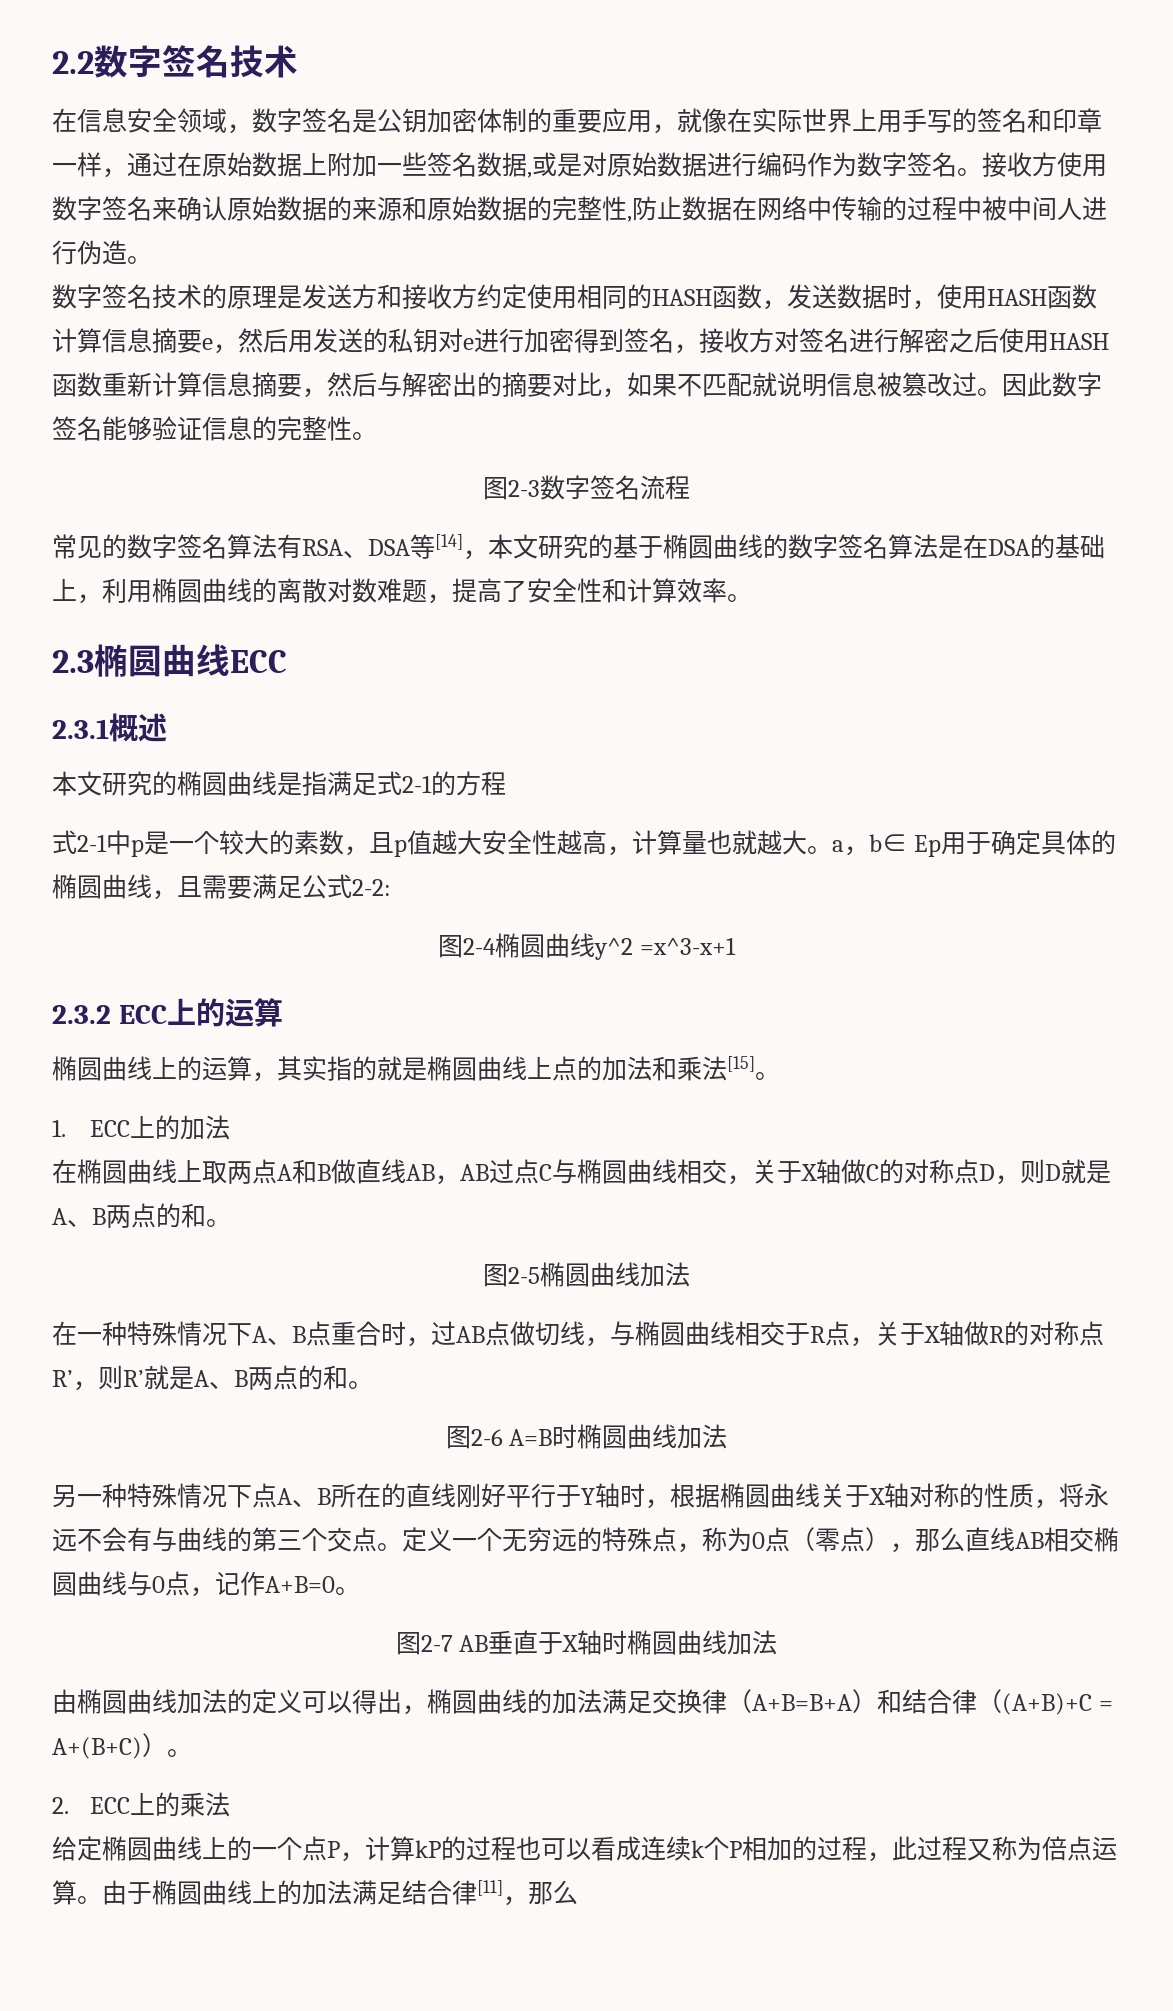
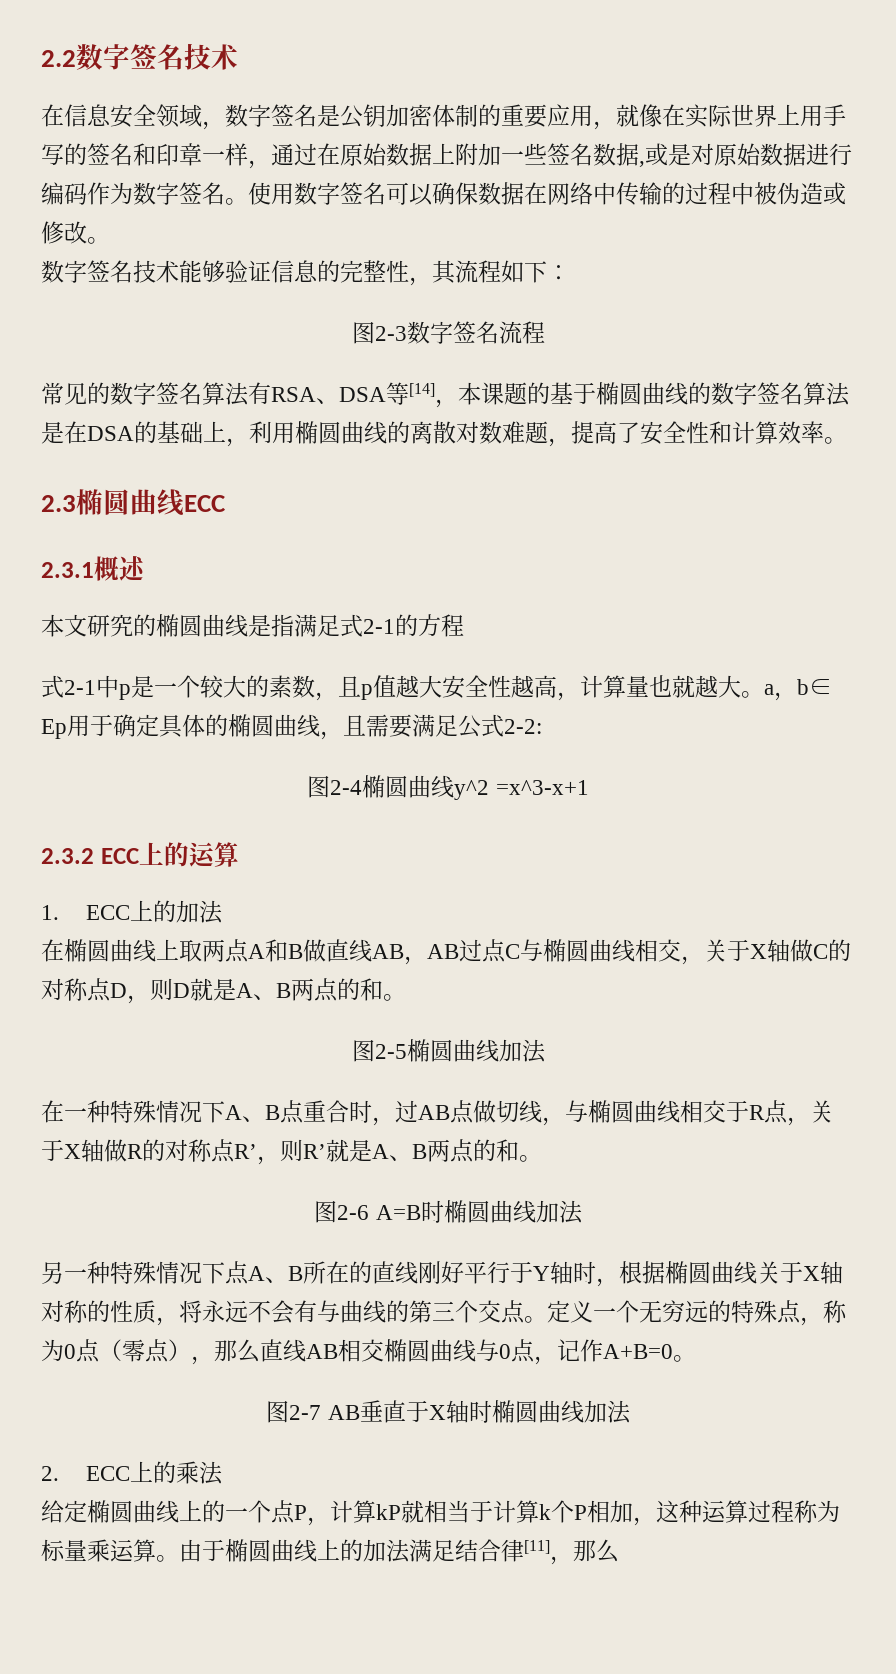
- 接收方使用数字签名来确认原始数据的来源和原始数据的完整性,防止数据在网络中传输的过程中被中间人进行伪造。
+ 使用数字签名可以确保数据在网络中传输的过程中被伪造或修改。
- 数字签名技术的原理是发送方和接收方约定使用相同的HASH函数，发送数据时，使用HASH函数计算信息摘要e，然后用发送的私钥对e进行加密得到签名，接收方对签名进行解密之后使用HASH函数重新计算信息摘要，然后与解密出的摘要对比，如果不匹配就说明信息被篡改过。因此数字签名能够验证信息的完整性。
+ 数字签名技术能够验证信息的完整性，其流程如下：
- 常见的数字签名算法有RSA、DSA等[14]，本文研究的基于椭圆曲线的数字签名算法是在DSA的基础上，利用椭圆曲线的离散对数难题，提高了安全性和计算效率。
+ 常见的数字签名算法有RSA、DSA等[14]，本课题的基于椭圆曲线的数字签名算法是在DSA的基础上，利用椭圆曲线的离散对数难题，提高了安全性和计算效率。
- 椭圆曲线上的运算，其实指的就是椭圆曲线上点的加法和乘法[15]。
- 由椭圆曲线加法的定义可以得出，椭圆曲线的加法满足交换律（A+B=B+A）和结合律（(A+B)+C = A+(B+C)）。
- 给定椭圆曲线上的一个点P，计算kP的过程也可以看成连续k个P相加的过程，此过程又称为倍点运算。
+ 给定椭圆曲线上的一个点P，计算kP就相当于计算k个P相加，这种运算过程称为标量乘运算。

